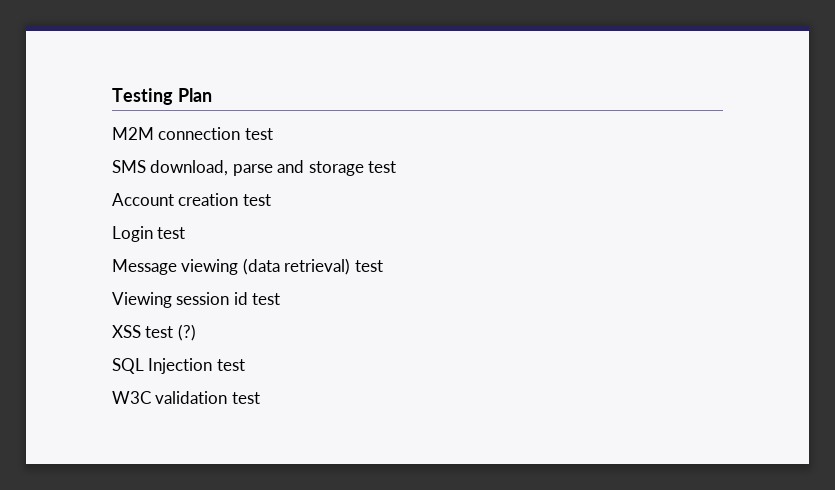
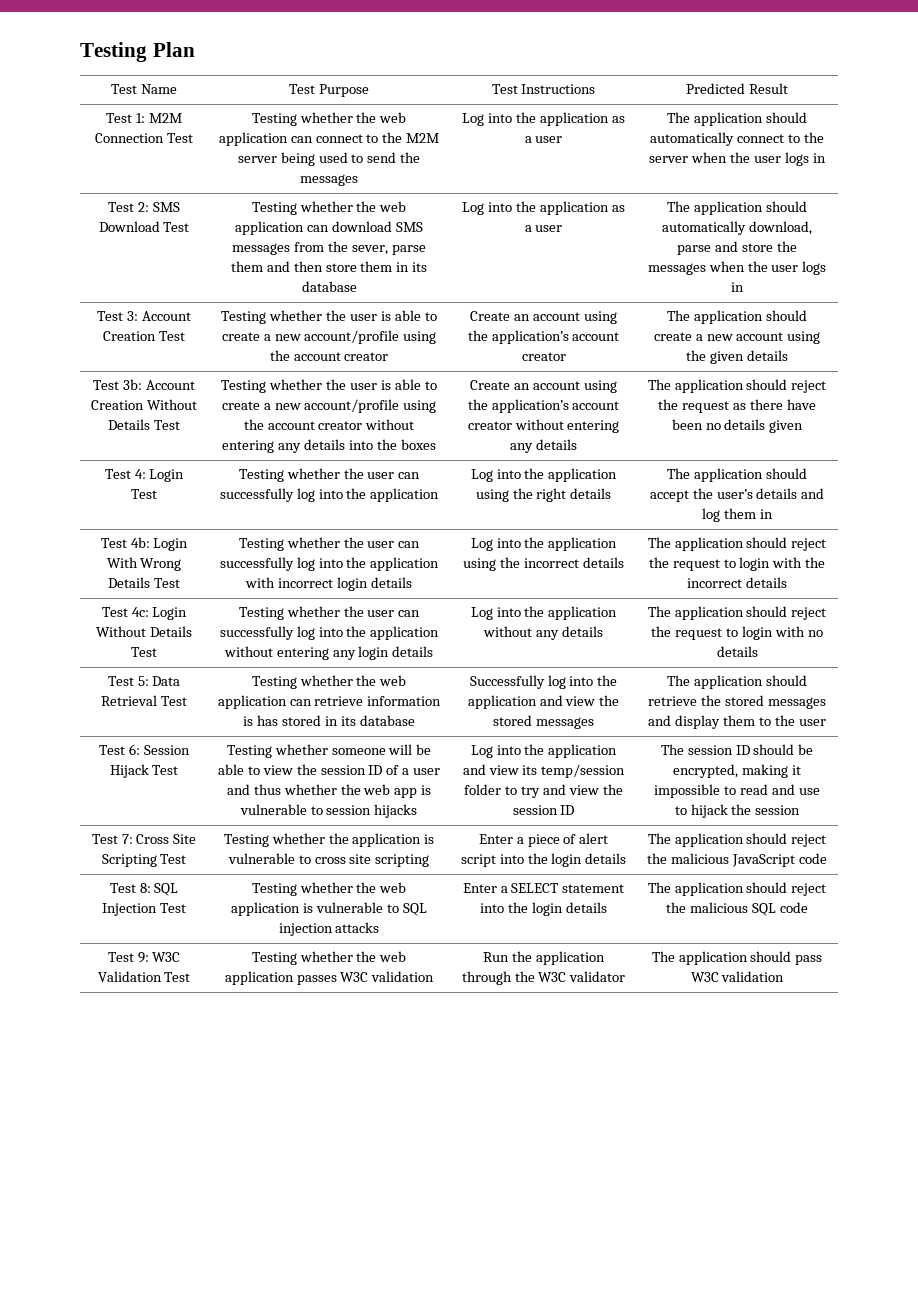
- M2M connection test
- SMS download, parse and storage test
- Account creation test
- Login test
- Message viewing (data retrieval) test
- Viewing session id test
- XSS test (?)
- SQL Injection test
- W3C validation test
+ Test Name | Test Purpose | Test Instructions | Predicted Result
+ Test 1: M2M Connection Test | Testing whether the web application can connect to the M2M server being used to send the messages | Log into the application as a user | The application should automatically connect to the server when the user logs in
+ Test 2: SMS Download Test | Testing whether the web application can download SMS messages from the sever, parse them and then store them in its database | Log into the application as a user | The application should automatically download, parse and store the messages when the user logs in
+ Test 3: Account Creation Test | Testing whether the user is able to create a new account/profile using the account creator | Create an account using the application’s account creator | The application should create a new account using the given details
+ Test 3b: Account Creation Without Details Test | Testing whether the user is able to create a new account/profile using the account creator without entering any details into the boxes | Create an account using the application’s account creator without entering any details | The application should reject the request as there have been no details given
+ Test 4: Login Test | Testing whether the user can successfully log into the application | Log into the application using the right details | The application should accept the user’s details and log them in
+ Test 4b: Login With Wrong Details Test | Testing whether the user can successfully log into the application with incorrect login details | Log into the application using the incorrect details | The application should reject the request to login with the incorrect details
+ Test 4c: Login Without Details Test | Testing whether the user can successfully log into the application without entering any login details | Log into the application without any details | The application should reject the request to login with no details
+ Test 5: Data Retrieval Test | Testing whether the web application can retrieve information is has stored in its database | Successfully log into the application and view the stored messages | The application should retrieve the stored messages and display them to the user
+ Test 6: Session Hijack Test | Testing whether someone will be able to view the session ID of a user and thus whether the web app is vulnerable to session hijacks | Log into the application and view its temp/session folder to try and view the session ID | The session ID should be encrypted, making it impossible to read and use to hijack the session
+ Test 7: Cross Site Scripting Test | Testing whether the application is vulnerable to cross site scripting | Enter a piece of alert script into the login details | The application should reject the malicious JavaScript code
+ Test 8: SQL Injection Test | Testing whether the web application is vulnerable to SQL injection attacks | Enter a SELECT statement into the login details | The application should reject the malicious SQL code
+ Test 9: W3C Validation Test | Testing whether the web application passes W3C validation | Run the application through the W3C validator | The application should pass W3C validation

